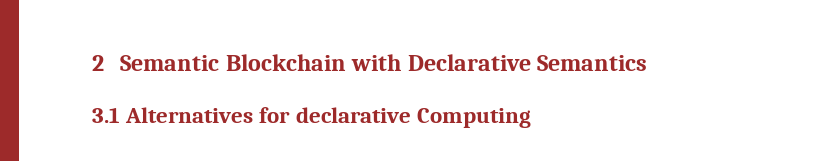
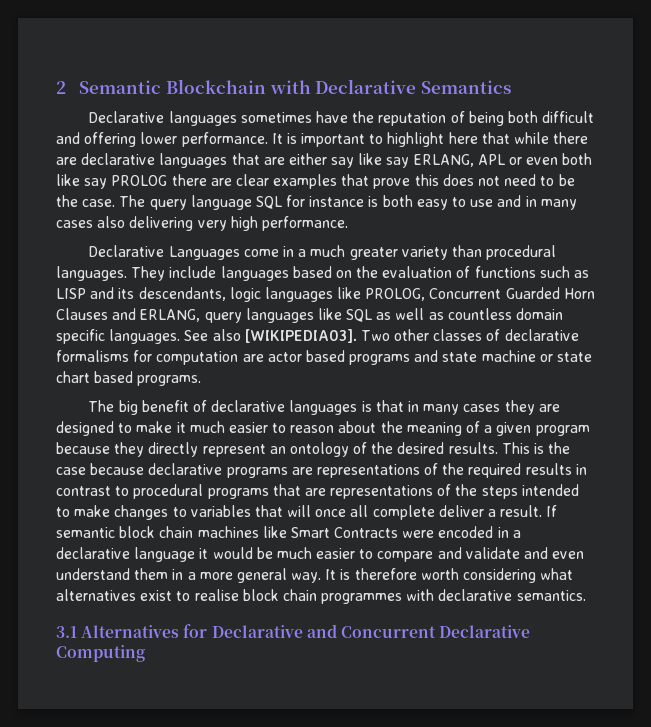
+ Declarative languages sometimes have the reputation of being both difficult and offering lower performance. It is important to highlight here that while there are declarative languages that are either say like say ERLANG, APL or even both like say PROLOG there are clear examples that prove this does not need to be the case. The query language SQL for instance is both easy to use and in many cases also delivering very high performance.
+ Declarative Languages come in a much greater variety than procedural languages. They include languages based on the evaluation of functions such as LISP and its descendants, logic languages like PROLOG, Concurrent Guarded Horn Clauses and ERLANG, query languages like SQL as well as countless domain specific languages. See also [WIKIPEDIA03]. Two other classes of declarative formalisms for computation are actor based programs and state machine or state chart based programs.
+ The big benefit of declarative languages is that in many cases they are designed to make it much easier to reason about the meaning of a given program because they directly represent an ontology of the desired results. This is the case because declarative programs are representations of the required results in contrast to procedural programs that are representations of the steps intended to make changes to variables that will once all complete deliver a result. If semantic block chain machines like Smart Contracts were encoded in a declarative language it would be much easier to compare and validate and even understand them in a more general way. It is therefore worth considering what alternatives exist to realise block chain programmes with declarative semantics.
- 3.1 Alternatives for declarative Computing
+ 3.1 Alternatives for Declarative and Concurrent Declarative Computing

